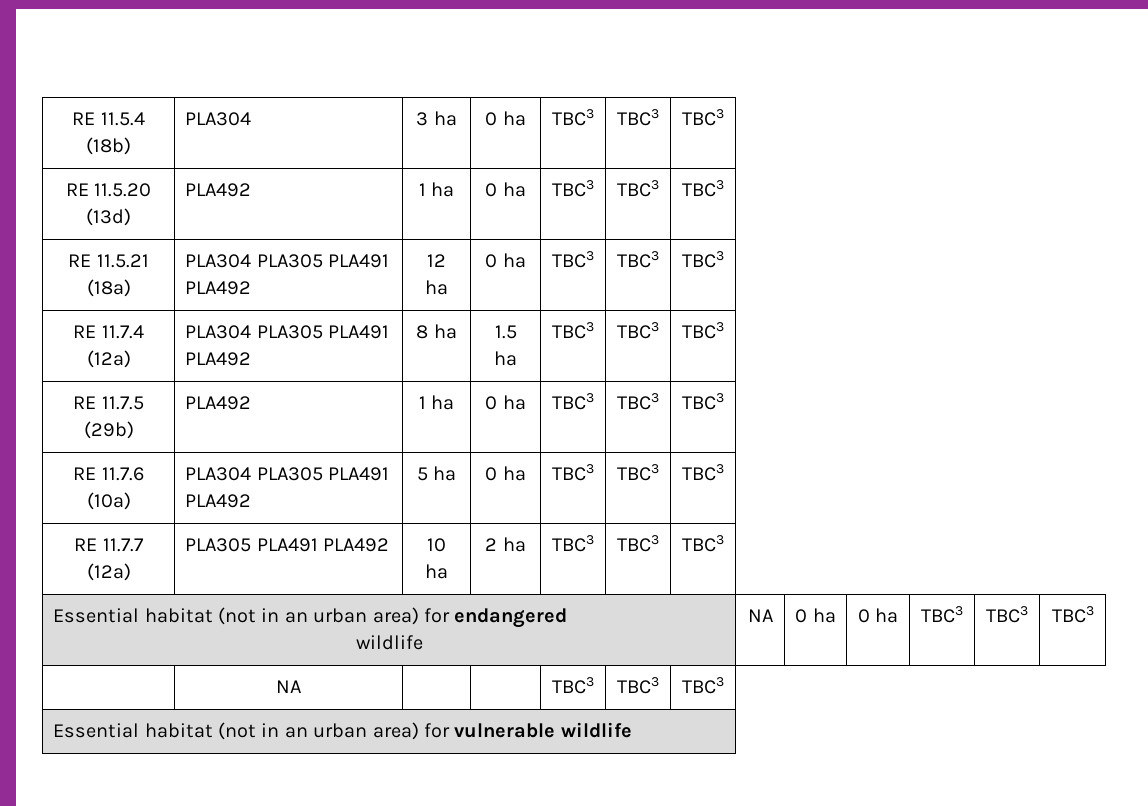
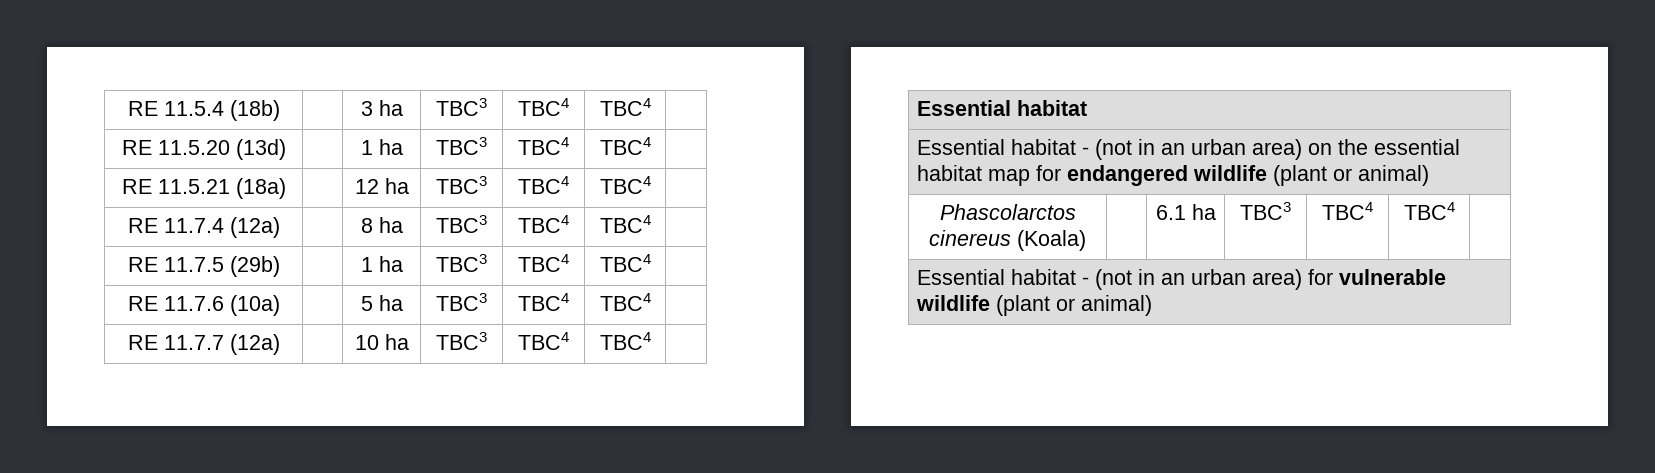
- RE 11.5.4 (18b) | PLA304 | 3 ha | 0 ha | TBC3 | TBC3 | TBC3
+ RE 11.5.4 (18b) | | 3 ha | TBC3 | TBC4 | TBC4 |
- RE 11.5.20 (13d) | PLA492 | 1 ha | 0 ha | TBC3 | TBC3 | TBC3
+ RE 11.5.20 (13d) | | 1 ha | TBC3 | TBC4 | TBC4 |
- RE 11.5.21 (18a) | PLA304 PLA305 PLA491 PLA492 | 12 ha | 0 ha | TBC3 | TBC3 | TBC3
+ RE 11.5.21 (18a) | | 12 ha | TBC3 | TBC4 | TBC4 |
- RE 11.7.4 (12a) | PLA304 PLA305 PLA491 PLA492 | 8 ha | 1.5 ha | TBC3 | TBC3 | TBC3
+ RE 11.7.4 (12a) | | 8 ha | TBC3 | TBC4 | TBC4 |
- RE 11.7.5 (29b) | PLA492 | 1 ha | 0 ha | TBC3 | TBC3 | TBC3
+ RE 11.7.5 (29b) | | 1 ha | TBC3 | TBC4 | TBC4 |
- RE 11.7.6 (10a) | PLA304 PLA305 PLA491 PLA492 | 5 ha | 0 ha | TBC3 | TBC3 | TBC3
+ RE 11.7.6 (10a) | | 5 ha | TBC3 | TBC4 | TBC4 |
- RE 11.7.7 (12a) | PLA305 PLA491 PLA492 | 10 ha | 2 ha | TBC3 | TBC3 | TBC3
- Essential habitat (not in an urban area) for endangered
- wildlife | NA | 0 ha | 0 ha | TBC3 | TBC3 | TBC3
- | NA | | | TBC3 | TBC3 | TBC3
- Essential habitat (not in an urban area) for vulnerable wildlife
+ RE 11.7.7 (12a) | | 10 ha | TBC3 | TBC4 | TBC4 |
+ Essential habitat
+ Essential habitat - (not in an urban area) on the essential habitat map for endangered wildlife (plant or animal)
+ Phascolarctos cinereus (Koala) | | 6.1 ha | TBC3 | TBC4 | TBC4 |
+ Essential habitat - (not in an urban area) for vulnerable wildlife (plant or animal)

